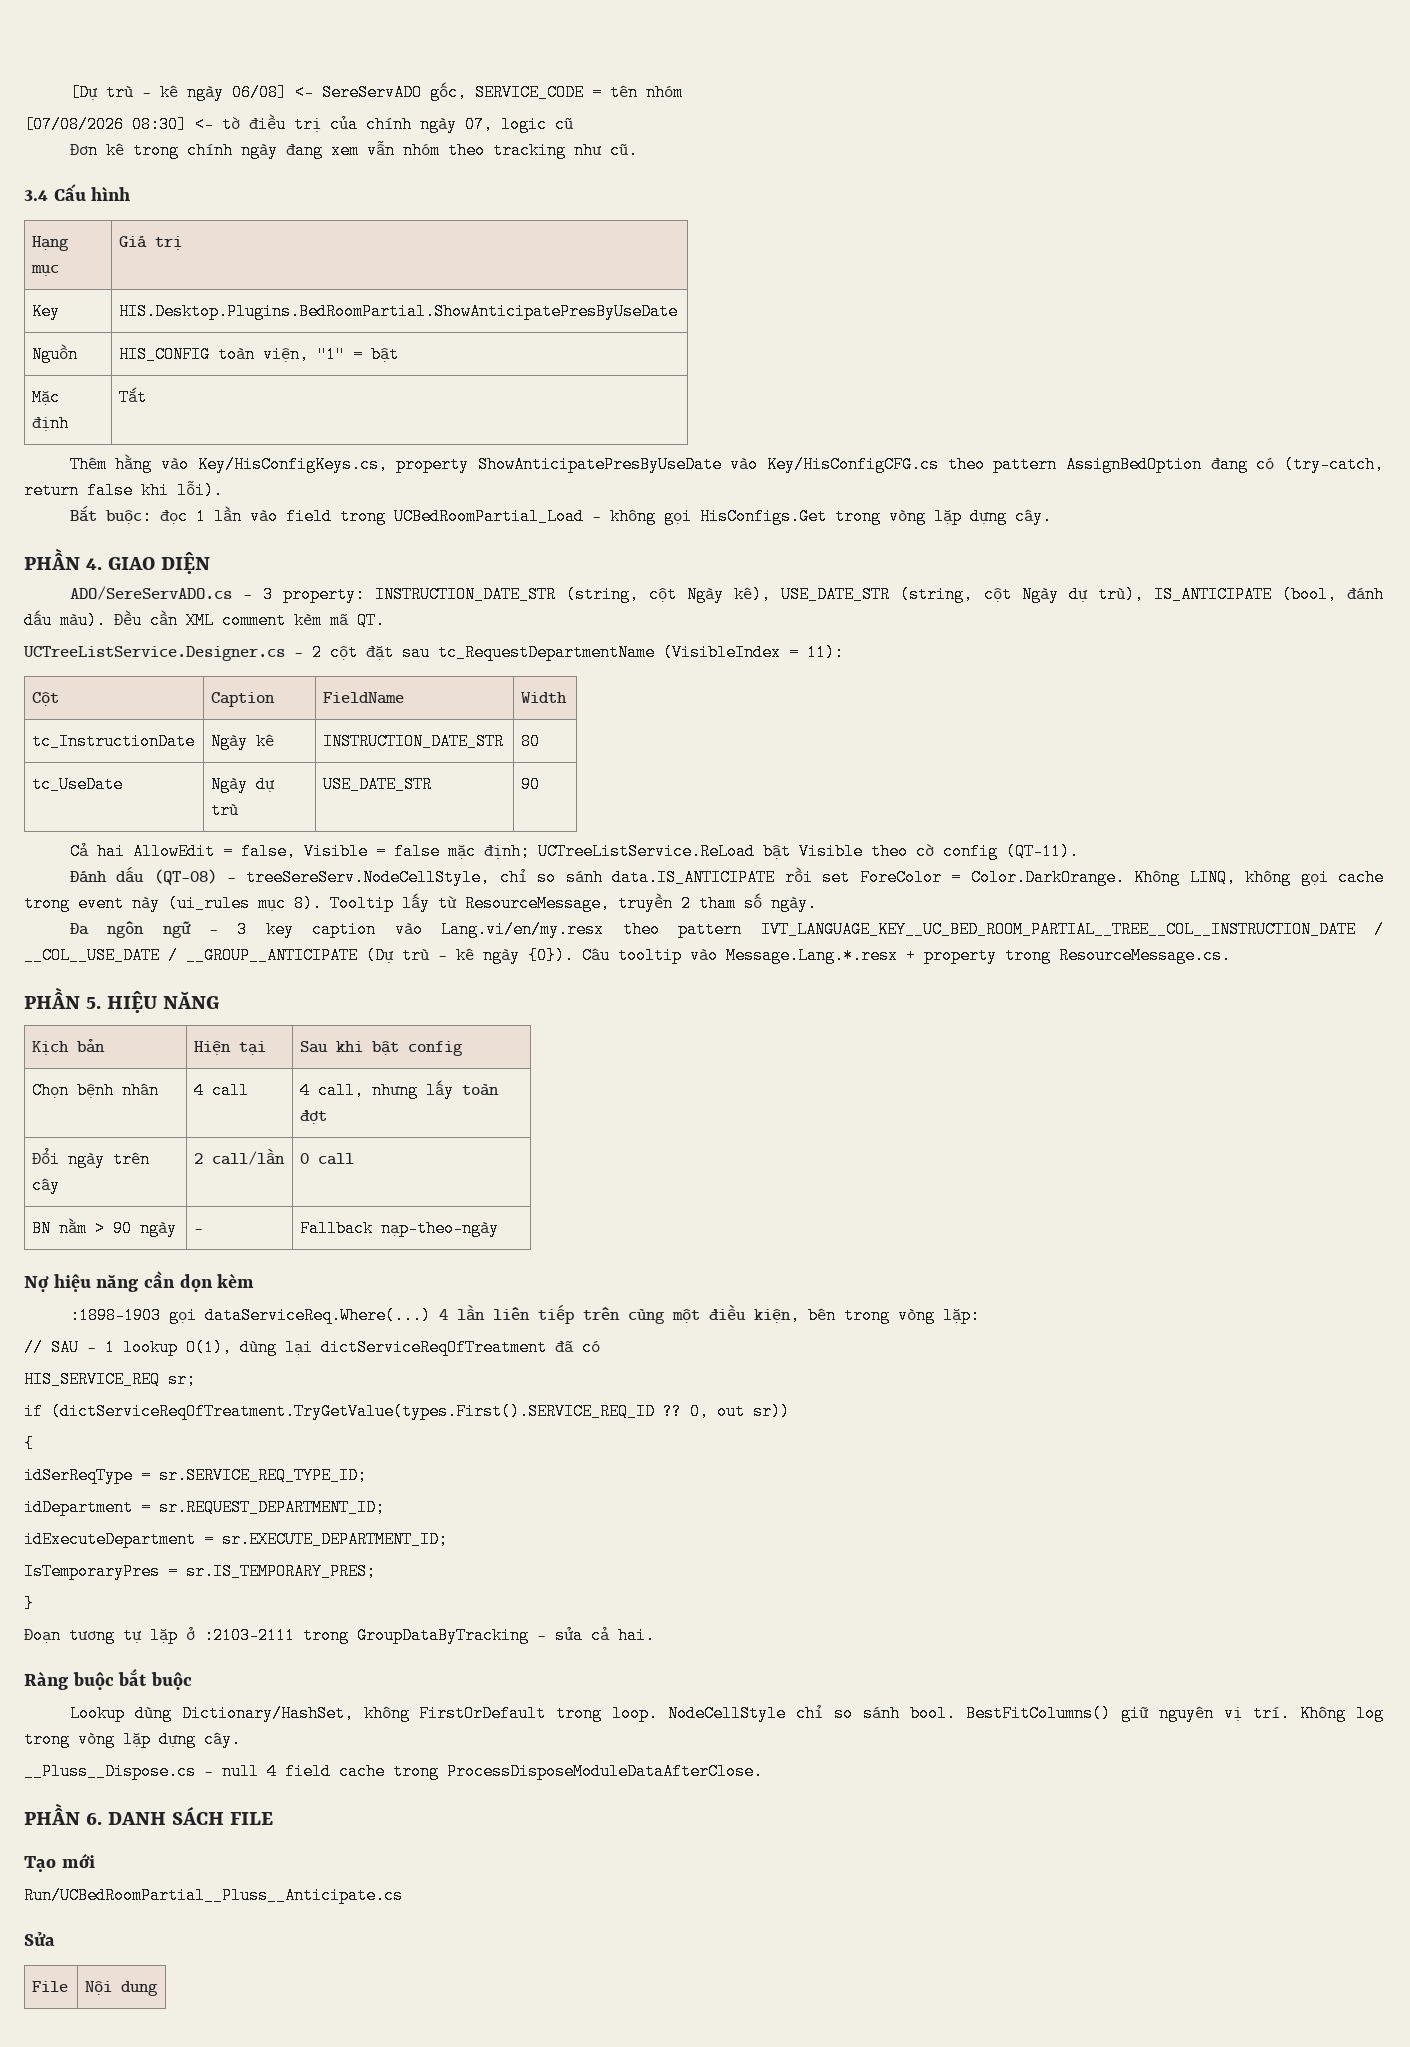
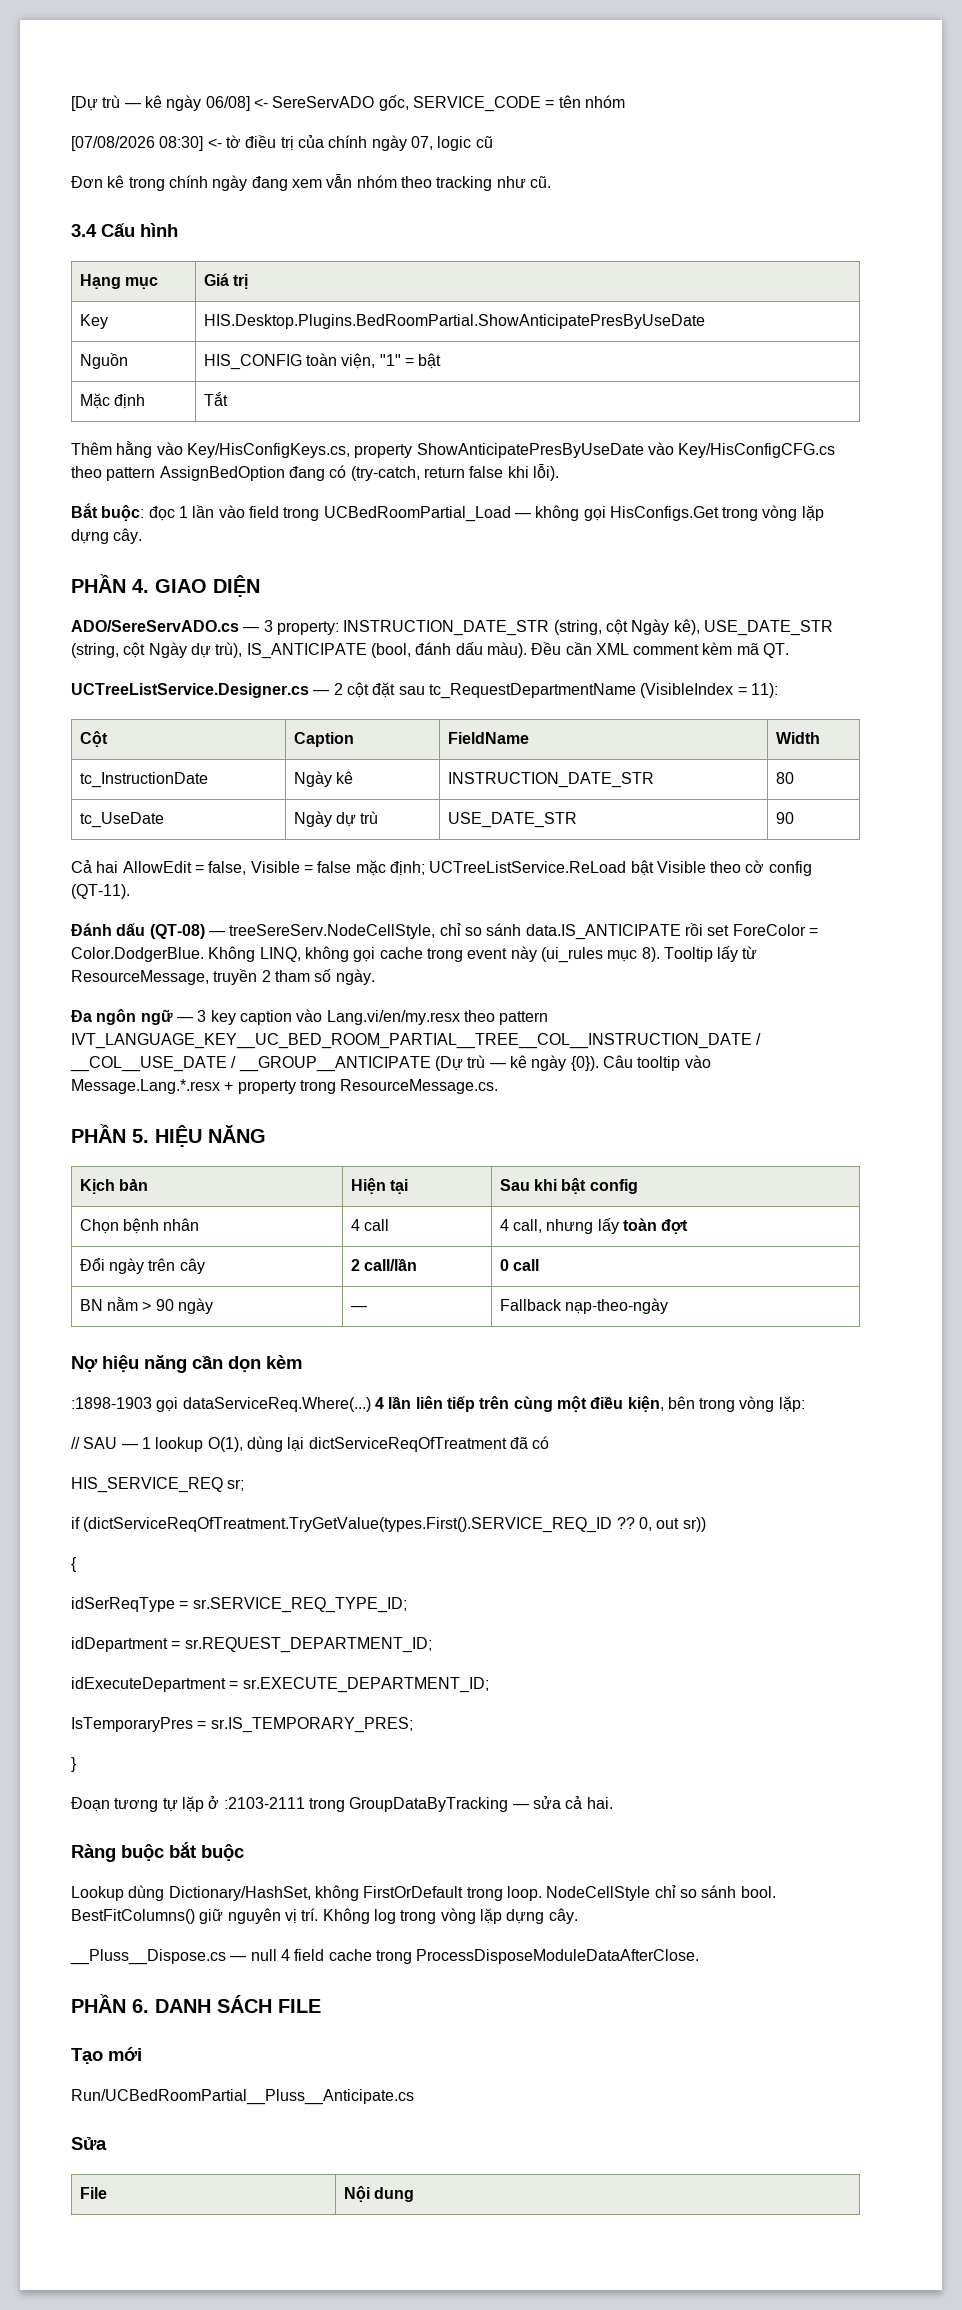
- Đánh dấu (QT-08) — treeSereServ.NodeCellStyle, chỉ so sánh data.IS_ANTICIPATE rồi set ForeColor = Color.DarkOrange. Không LINQ, không gọi cache trong event này (ui_rules mục 8).
+ Đánh dấu (QT-08) — treeSereServ.NodeCellStyle, chỉ so sánh data.IS_ANTICIPATE rồi set ForeColor = Color.DodgerBlue. Không LINQ, không gọi cache trong event này (ui_rules mục 8).

